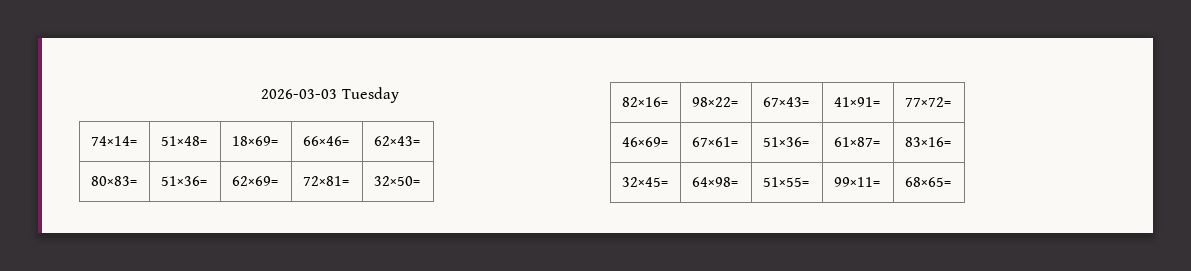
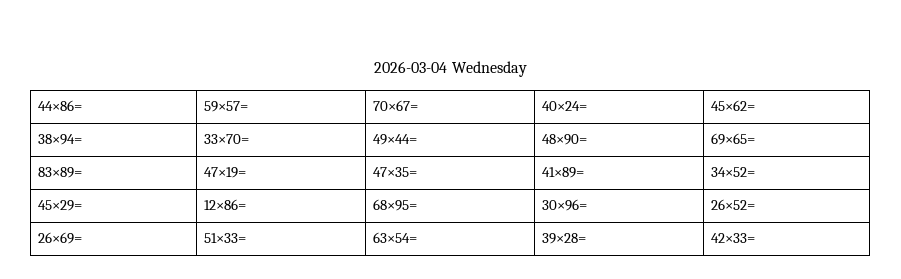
- 2026-03-03 Tuesday
- 74×14= | 51×48= | 18×69= | 66×46= | 62×43=
- 80×83= | 51×36= | 62×69= | 72×81= | 32×50=
- 82×16= | 98×22= | 67×43= | 41×91= | 77×72=
- 46×69= | 67×61= | 51×36= | 61×87= | 83×16=
- 32×45= | 64×98= | 51×55= | 99×11= | 68×65=
+ 2026-03-04 Wednesday
+ 44×86= | 59×57= | 70×67= | 40×24= | 45×62=
+ 38×94= | 33×70= | 49×44= | 48×90= | 69×65=
+ 83×89= | 47×19= | 47×35= | 41×89= | 34×52=
+ 45×29= | 12×86= | 68×95= | 30×96= | 26×52=
+ 26×69= | 51×33= | 63×54= | 39×28= | 42×33=

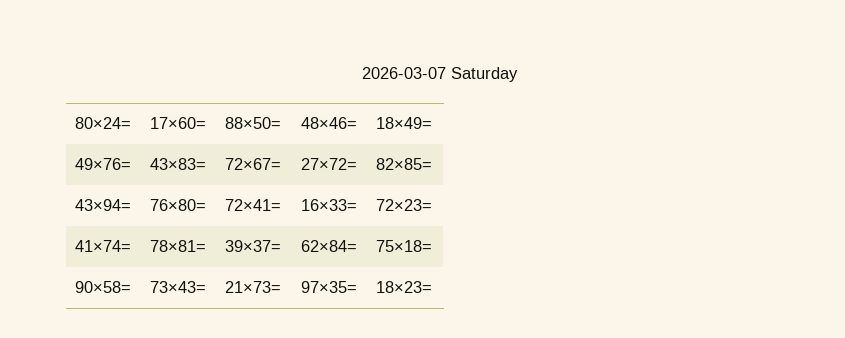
- 2026-03-04 Wednesday
- 44×86= | 59×57= | 70×67= | 40×24= | 45×62=
- 38×94= | 33×70= | 49×44= | 48×90= | 69×65=
- 83×89= | 47×19= | 47×35= | 41×89= | 34×52=
- 45×29= | 12×86= | 68×95= | 30×96= | 26×52=
- 26×69= | 51×33= | 63×54= | 39×28= | 42×33=
+ 2026-03-07 Saturday
+ 80×24= | 17×60= | 88×50= | 48×46= | 18×49=
+ 49×76= | 43×83= | 72×67= | 27×72= | 82×85=
+ 43×94= | 76×80= | 72×41= | 16×33= | 72×23=
+ 41×74= | 78×81= | 39×37= | 62×84= | 75×18=
+ 90×58= | 73×43= | 21×73= | 97×35= | 18×23=

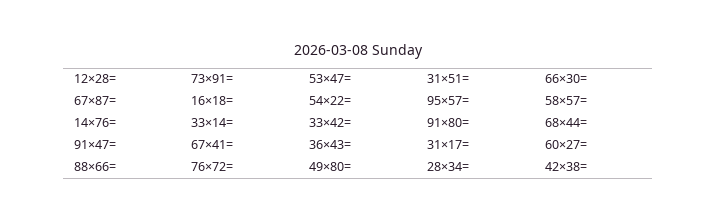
- 2026-03-07 Saturday
- 80×24= | 17×60= | 88×50= | 48×46= | 18×49=
- 49×76= | 43×83= | 72×67= | 27×72= | 82×85=
- 43×94= | 76×80= | 72×41= | 16×33= | 72×23=
- 41×74= | 78×81= | 39×37= | 62×84= | 75×18=
- 90×58= | 73×43= | 21×73= | 97×35= | 18×23=
+ 2026-03-08 Sunday
+ 12×28= | 73×91= | 53×47= | 31×51= | 66×30=
+ 67×87= | 16×18= | 54×22= | 95×57= | 58×57=
+ 14×76= | 33×14= | 33×42= | 91×80= | 68×44=
+ 91×47= | 67×41= | 36×43= | 31×17= | 60×27=
+ 88×66= | 76×72= | 49×80= | 28×34= | 42×38=

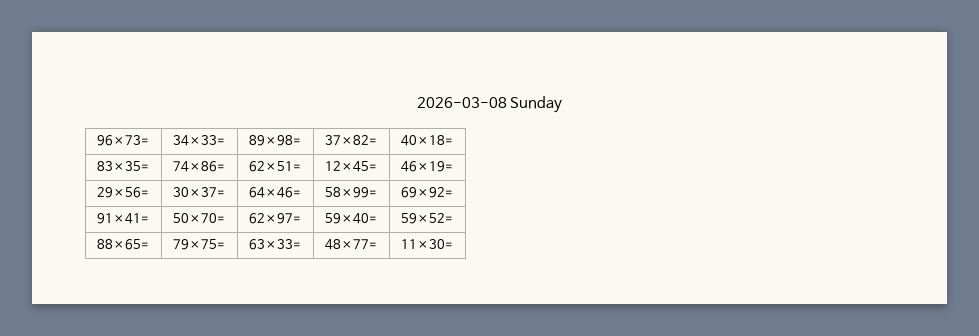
- 12×28= | 73×91= | 53×47= | 31×51= | 66×30=
- 67×87= | 16×18= | 54×22= | 95×57= | 58×57=
- 14×76= | 33×14= | 33×42= | 91×80= | 68×44=
- 91×47= | 67×41= | 36×43= | 31×17= | 60×27=
- 88×66= | 76×72= | 49×80= | 28×34= | 42×38=
+ 96×73= | 34×33= | 89×98= | 37×82= | 40×18=
+ 83×35= | 74×86= | 62×51= | 12×45= | 46×19=
+ 29×56= | 30×37= | 64×46= | 58×99= | 69×92=
+ 91×41= | 50×70= | 62×97= | 59×40= | 59×52=
+ 88×65= | 79×75= | 63×33= | 48×77= | 11×30=

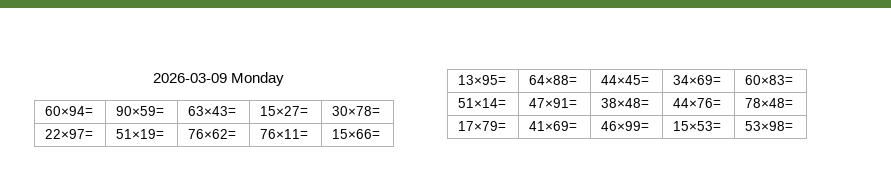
- 2026-03-08 Sunday
- 96×73= | 34×33= | 89×98= | 37×82= | 40×18=
- 83×35= | 74×86= | 62×51= | 12×45= | 46×19=
- 29×56= | 30×37= | 64×46= | 58×99= | 69×92=
- 91×41= | 50×70= | 62×97= | 59×40= | 59×52=
- 88×65= | 79×75= | 63×33= | 48×77= | 11×30=
+ 2026-03-09 Monday
+ 60×94= | 90×59= | 63×43= | 15×27= | 30×78=
+ 22×97= | 51×19= | 76×62= | 76×11= | 15×66=
+ 13×95= | 64×88= | 44×45= | 34×69= | 60×83=
+ 51×14= | 47×91= | 38×48= | 44×76= | 78×48=
+ 17×79= | 41×69= | 46×99= | 15×53= | 53×98=

